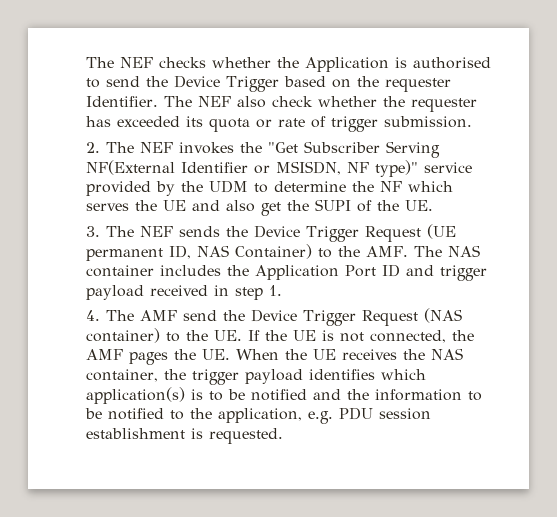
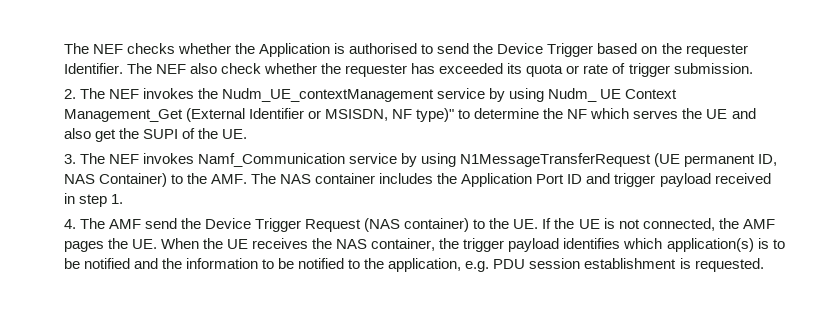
- 2. The NEF invokes the "Get Subscriber Serving NF(External Identifier or MSISDN, NF type)" service provided by the UDM to determine the NF which serves the UE and also get the SUPI of the UE.
+ 2. The NEF invokes the Nudm_UE_contextManagement service by using Nudm_ UE Context Management_Get (External Identifier or MSISDN, NF type)" to determine the NF which serves the UE and also get the SUPI of the UE.
- 3. The NEF sends the Device Trigger Request (UE permanent ID, NAS Container) to the AMF. The NAS container includes the Application Port ID and trigger payload received in step 1.
+ 3. The NEF invokes Namf_Communication service by using N1MessageTransferRequest (UE permanent ID, NAS Container) to the AMF. The NAS container includes the Application Port ID and trigger payload received in step 1.

